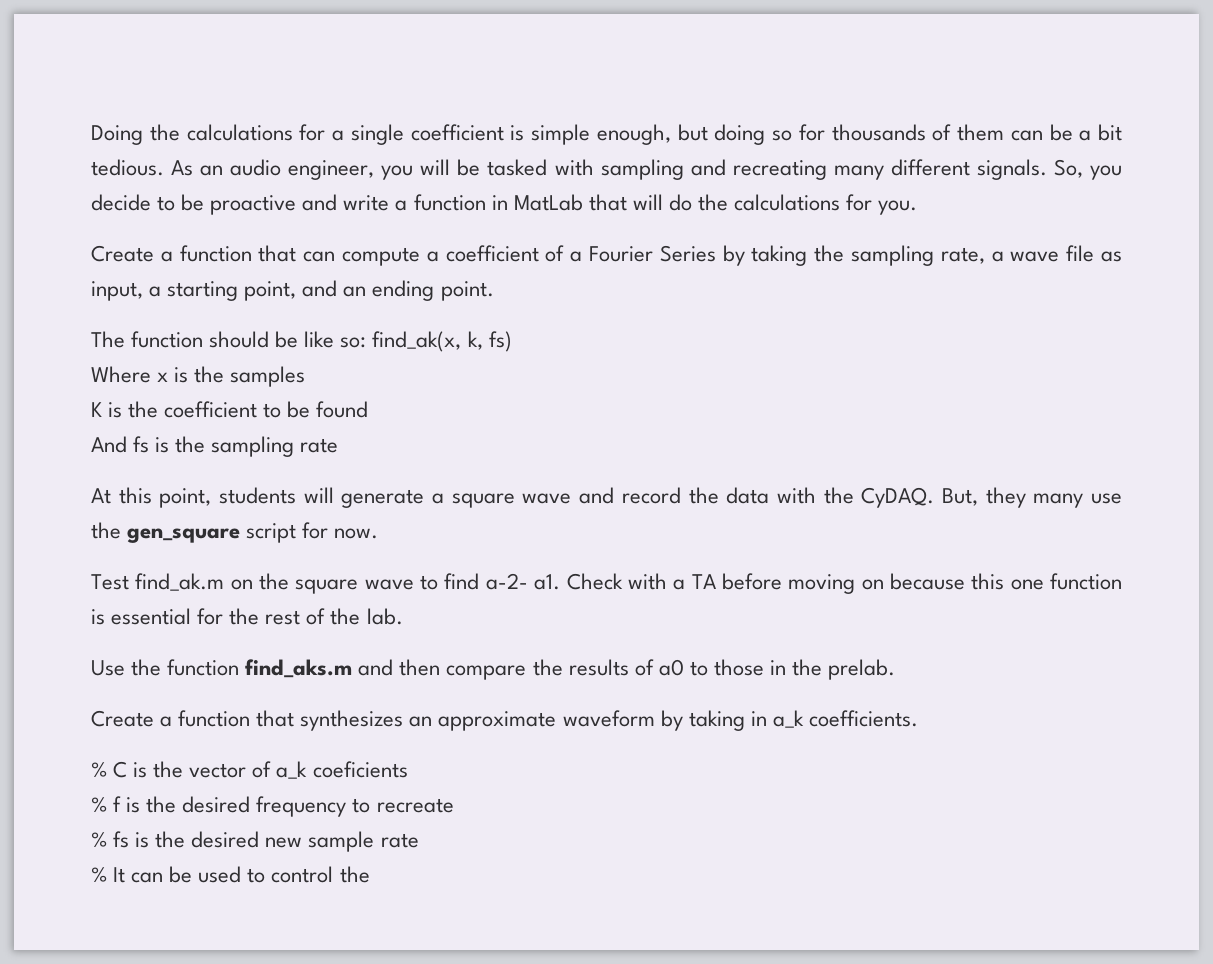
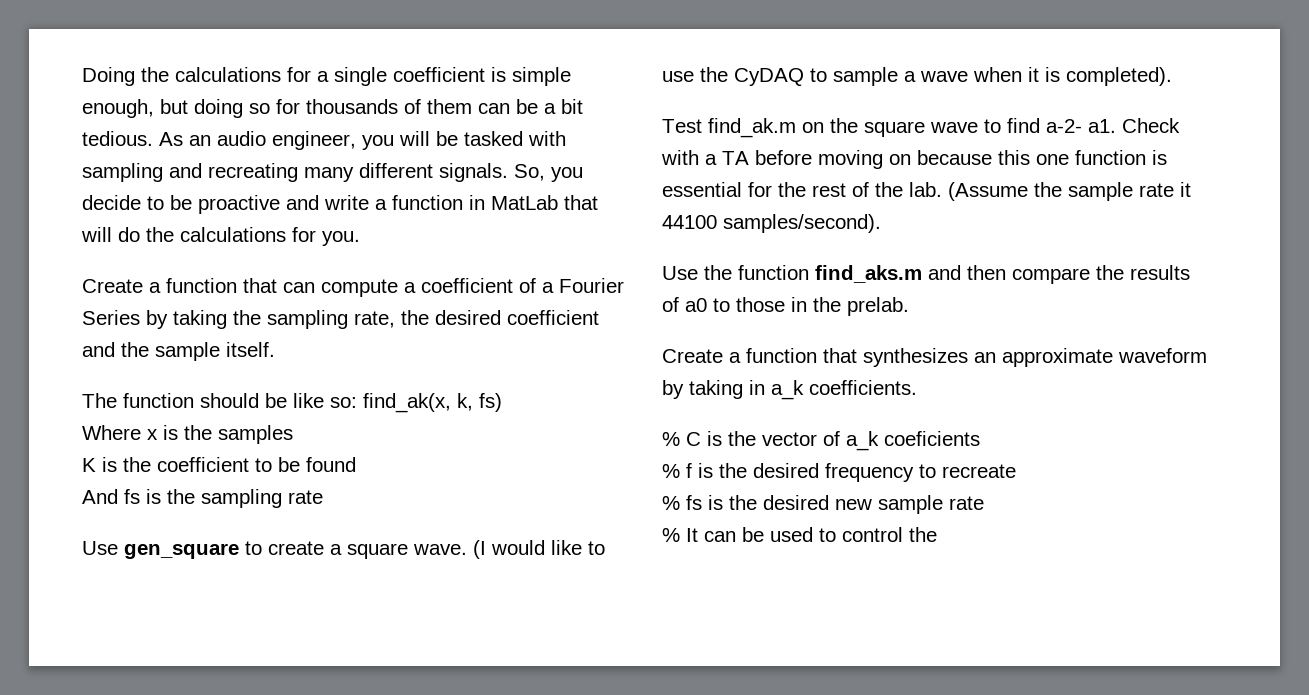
- Create a function that can compute a coefficient of a Fourier Series by taking the sampling rate, a wave file as input, a starting point, and an ending point.
+ Create a function that can compute a coefficient of a Fourier Series by taking the sampling rate, the desired coefficient and the sample itself.
- At this point, students will generate a square wave and record the data with the CyDAQ. But, they many use the gen_square script for now.
+ Use gen_square to create a square wave. (I would like to use the CyDAQ to sample a wave when it is completed).
+ (Assume the sample rate it 44100 samples/second).

